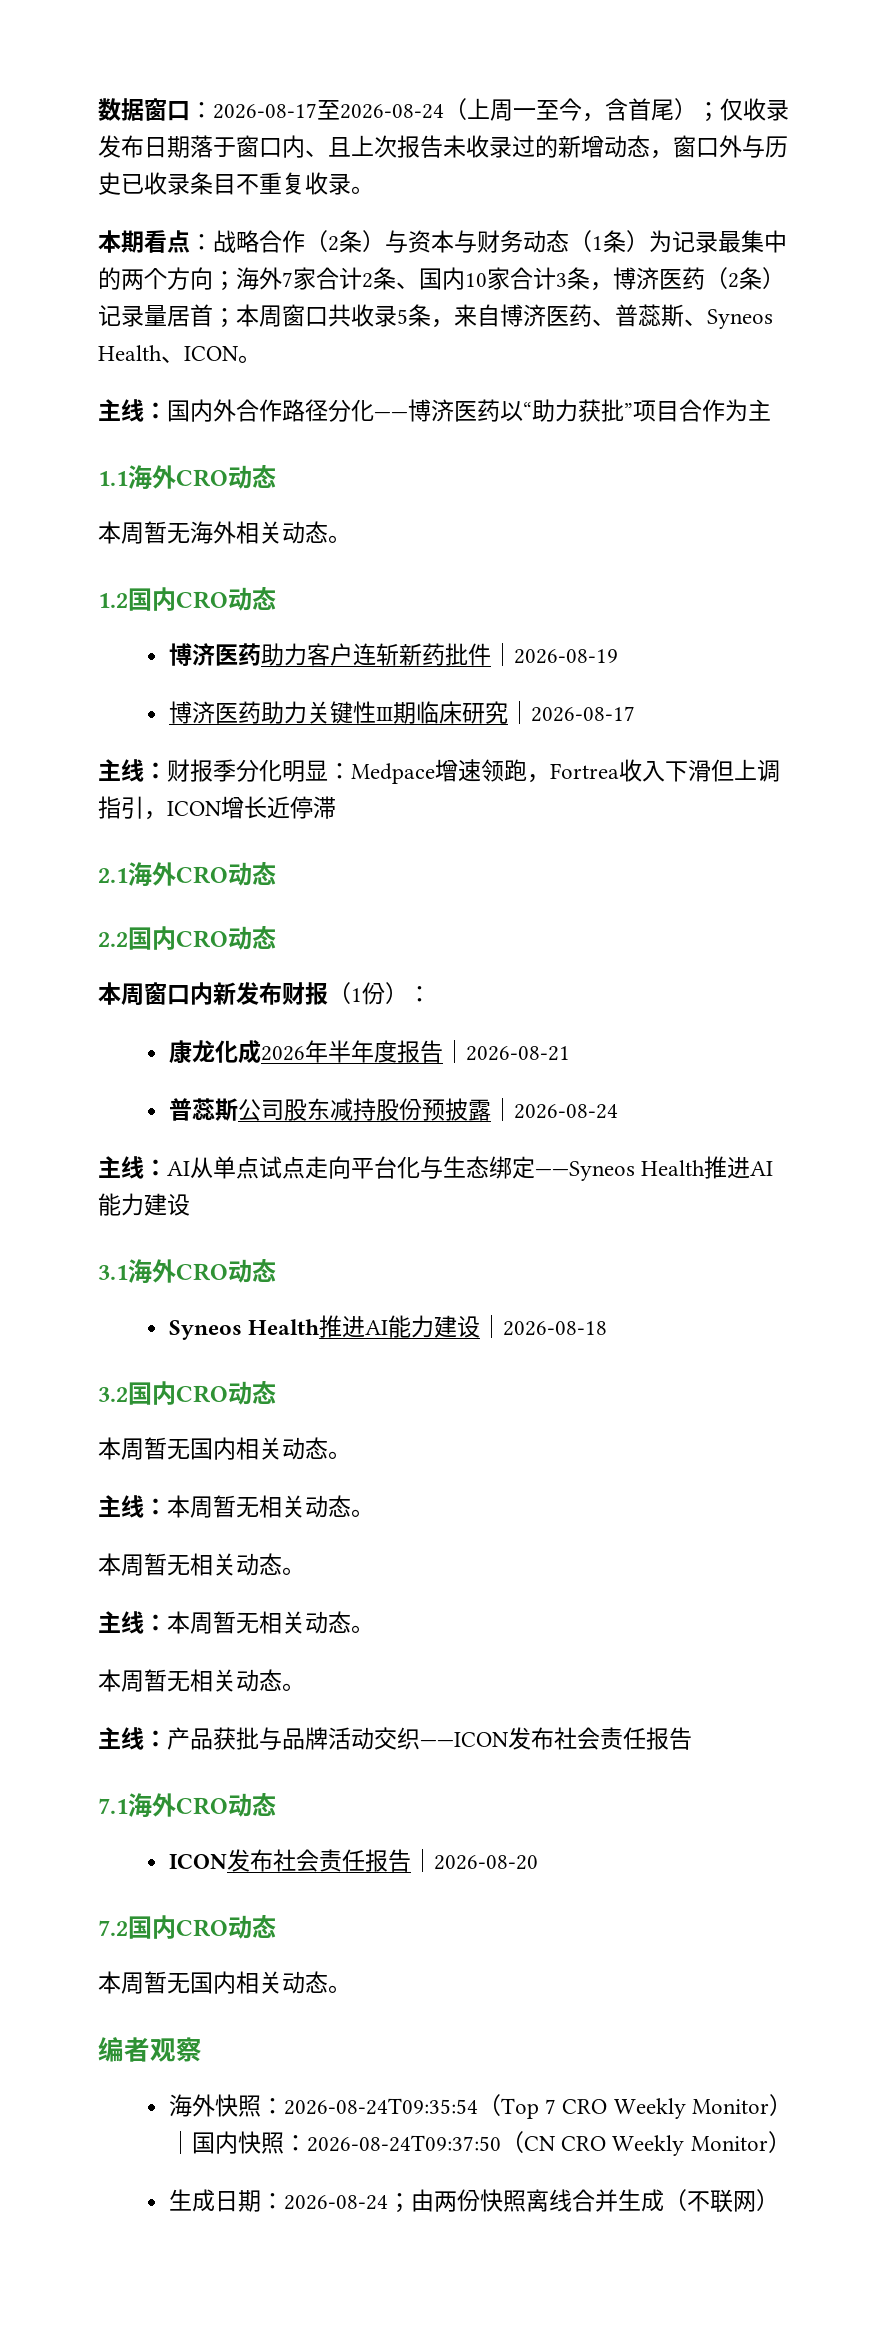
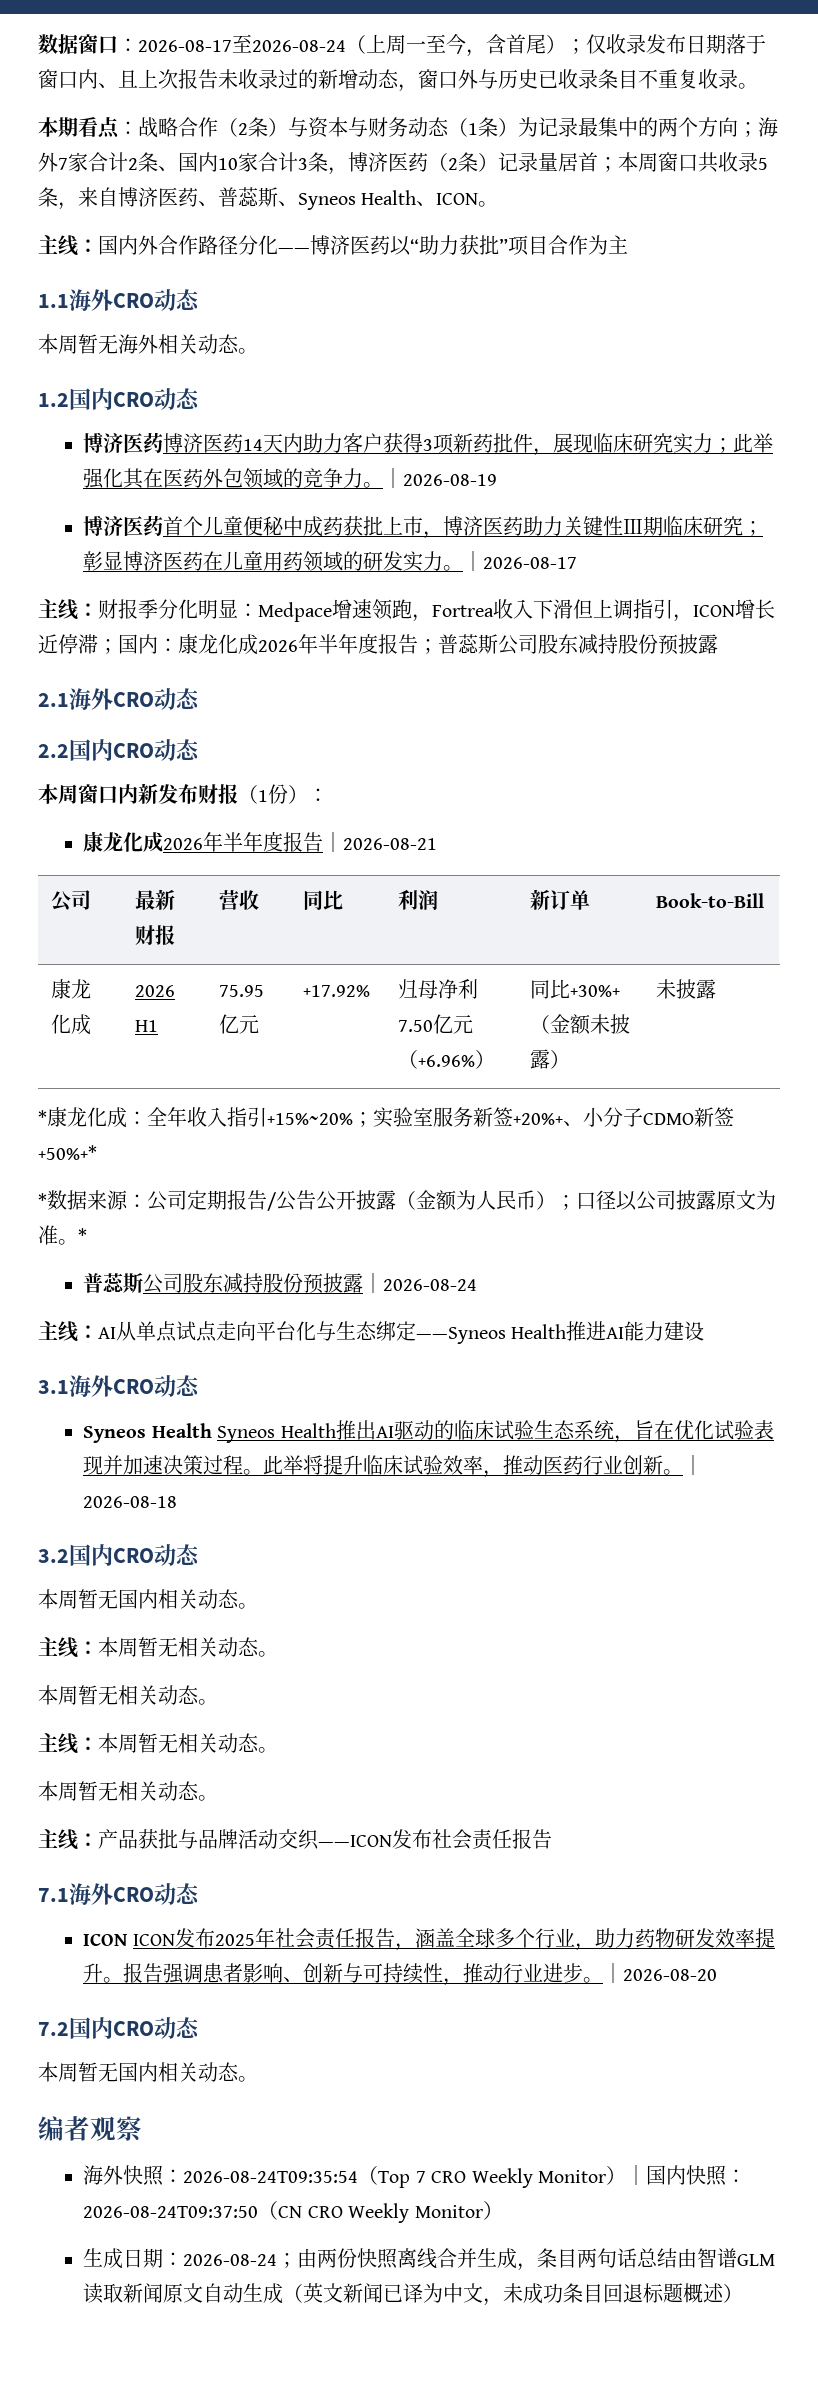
- 博济医药助力客户连斩新药批件｜2026-08-19
- 博济医药助力关键性Ⅲ期临床研究｜2026-08-17
+ 博济医药博济医药14天内助力客户获得3项新药批件，展现临床研究实力；此举强化其在医药外包领域的竞争力。｜2026-08-19
+ 博济医药首个儿童便秘中成药获批上市，博济医药助力关键性Ⅲ期临床研究；彰显博济医药在儿童用药领域的研发实力。｜2026-08-17
- 主线：财报季分化明显：Medpace增速领跑，Fortrea收入下滑但上调指引，ICON增长近停滞
+ 主线：财报季分化明显：Medpace增速领跑，Fortrea收入下滑但上调指引，ICON增长近停滞；国内：康龙化成2026年半年度报告；普蕊斯公司股东减持股份预披露
+ 公司 | 最新财报 | 营收 | 同比 | 利润 | 新订单 | Book-to-Bill
+ 康龙化成 | 2026 H1 | 75.95亿元 | +17.92% | 归母净利7.50亿元（+6.96%） | 同比+30%+（金额未披露） | 未披露
+ *康龙化成：全年收入指引+15%~20%；实验室服务新签+20%+、小分子CDMO新签+50%+*
+ *数据来源：公司定期报告/公告公开披露（金额为人民币）；口径以公司披露原文为准。*
- Syneos Health推进AI能力建设｜2026-08-18
+ Syneos Health Syneos Health推出AI驱动的临床试验生态系统，旨在优化试验表现并加速决策过程。此举将提升临床试验效率，推动医药行业创新。｜2026-08-18
- ICON发布社会责任报告｜2026-08-20
+ ICON ICON发布2025年社会责任报告，涵盖全球多个行业，助力药物研发效率提升。报告强调患者影响、创新与可持续性，推动行业进步。｜2026-08-20
- 生成日期：2026-08-24；由两份快照离线合并生成（不联网）
+ 生成日期：2026-08-24；由两份快照离线合并生成，条目两句话总结由智谱GLM读取新闻原文自动生成（英文新闻已译为中文，未成功条目回退标题概述）

